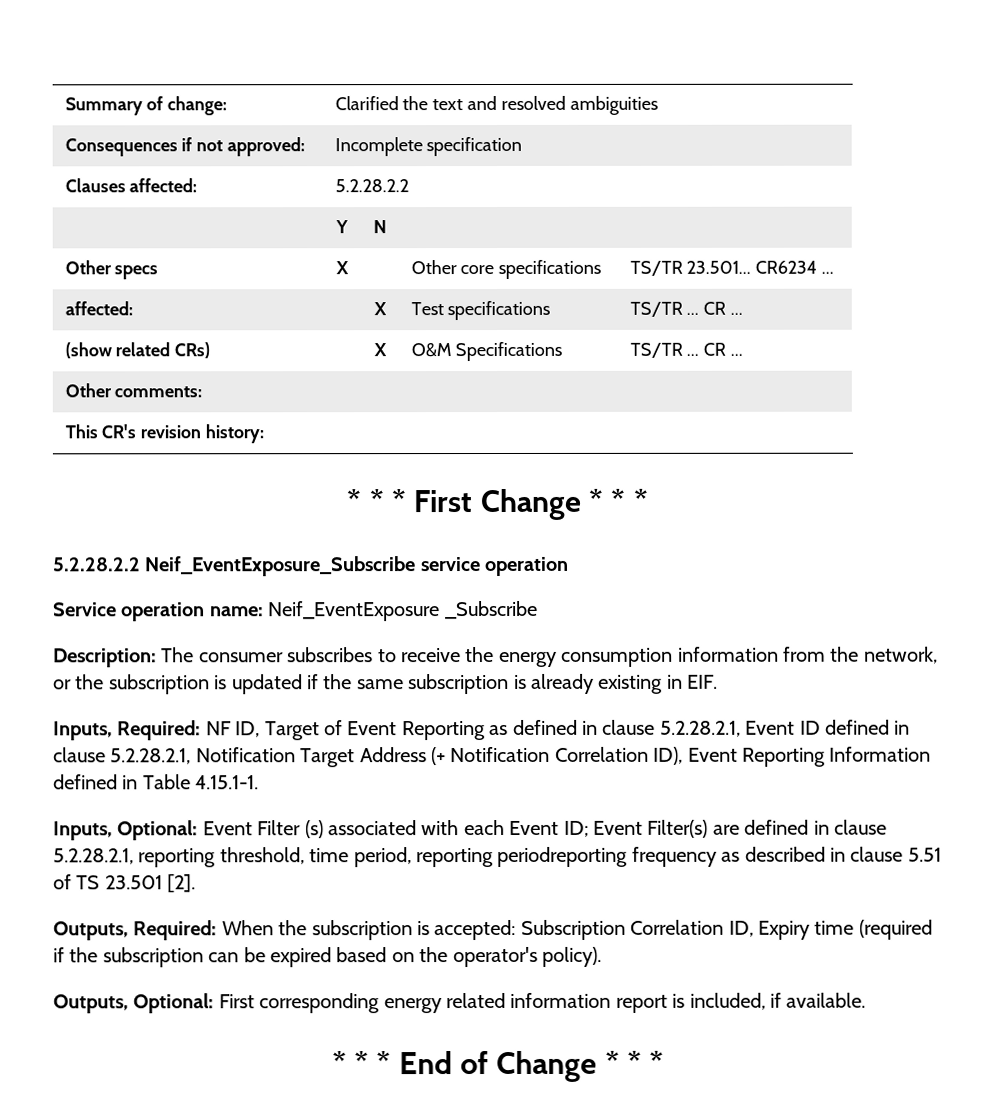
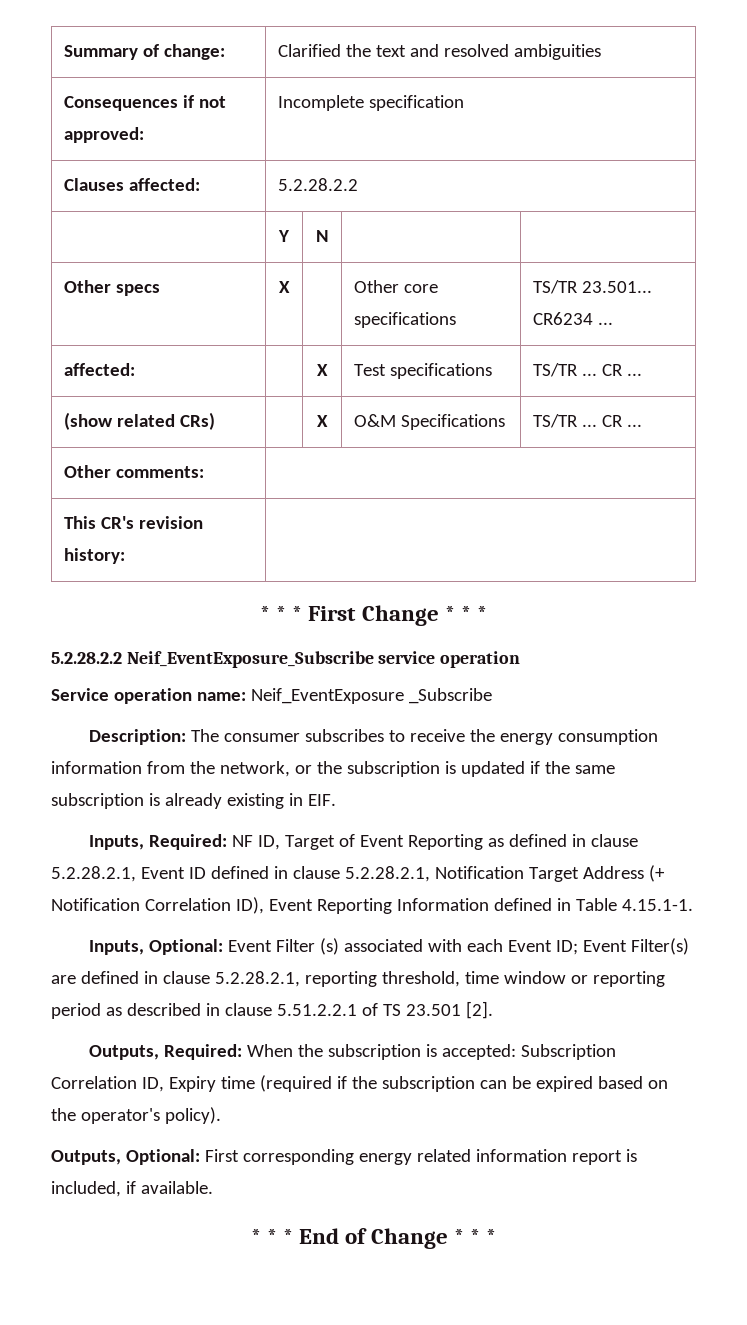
- Inputs, Optional: Event Filter (s) associated with each Event ID; Event Filter(s) are defined in clause 5.2.28.2.1, reporting threshold, time period, reporting periodreporting frequency as described in clause 5.51 of TS 23.501 [2].
+ Inputs, Optional: Event Filter (s) associated with each Event ID; Event Filter(s) are defined in clause 5.2.28.2.1, reporting threshold, time window or reporting period as described in clause 5.51.2.2.1 of TS 23.501 [2].

